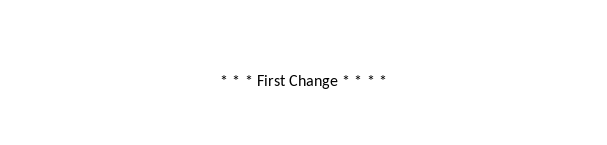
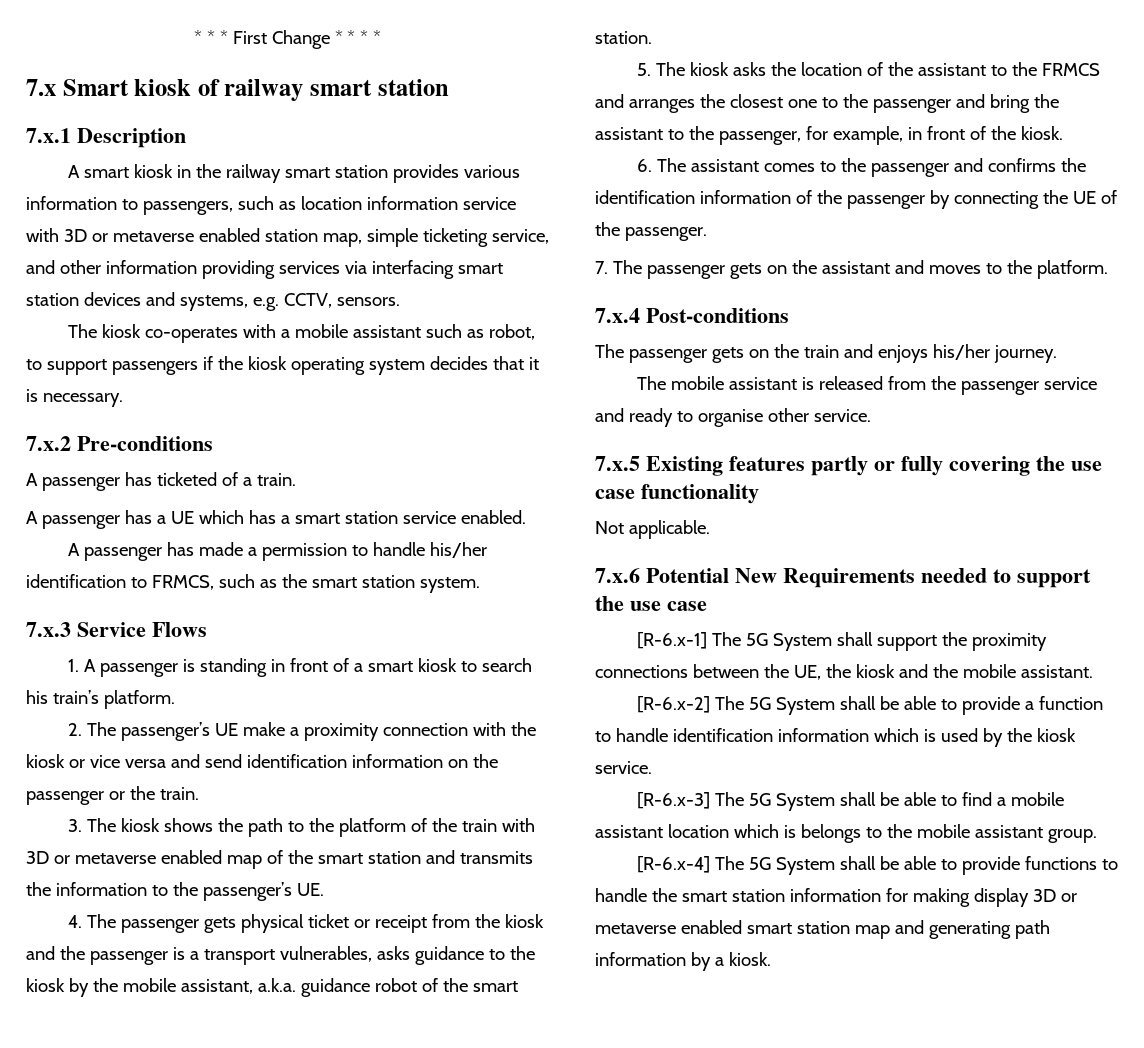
+ 7.x Smart kiosk of railway smart station
+ 7.x.1 Description
+ A smart kiosk in the railway smart station provides various information to passengers, such as location information service with 3D or metaverse enabled station map, simple ticketing service, and other information providing services via interfacing smart station devices and systems, e.g. CCTV, sensors.
+ The kiosk co-operates with a mobile assistant such as robot, to support passengers if the kiosk operating system decides that it is necessary.
+ 7.x.2 Pre-conditions
+ A passenger has ticketed of a train.
+ A passenger has a UE which has a smart station service enabled.
+ A passenger has made a permission to handle his/her identification to FRMCS, such as the smart station system.
+ 7.x.3 Service Flows
+ 1. A passenger is standing in front of a smart kiosk to search his train’s platform.
+ 2. The passenger’s UE make a proximity connection with the kiosk or vice versa and send identification information on the passenger or the train.
+ 3. The kiosk shows the path to the platform of the train with 3D or metaverse enabled map of the smart station and transmits the information to the passenger’s UE.
+ 4. The passenger gets physical ticket or receipt from the kiosk and the passenger is a transport vulnerables, asks guidance to the kiosk by the mobile assistant, a.k.a. guidance robot of the smart station.
+ 5. The kiosk asks the location of the assistant to the FRMCS and arranges the closest one to the passenger and bring the assistant to the passenger, for example, in front of the kiosk.
+ 6. The assistant comes to the passenger and confirms the identification information of the passenger by connecting the UE of the passenger.
+ 7. The passenger gets on the assistant and moves to the platform.
+ 7.x.4 Post-conditions
+ The passenger gets on the train and enjoys his/her journey.
+ The mobile assistant is released from the passenger service and ready to organise other service.
+ 7.x.5 Existing features partly or fully covering the use case functionality
+ Not applicable.
+ 7.x.6 Potential New Requirements needed to support the use case
+ [R-6.x-1] The 5G System shall support the proximity connections between the UE, the kiosk and the mobile assistant.
+ [R-6.x-2] The 5G System shall be able to provide a function to handle identification information which is used by the kiosk service.
+ [R-6.x-3] The 5G System shall be able to find a mobile assistant location which is belongs to the mobile assistant group.
+ [R-6.x-4] The 5G System shall be able to provide functions to handle the smart station information for making display 3D or metaverse enabled smart station map and generating path information by a kiosk.

